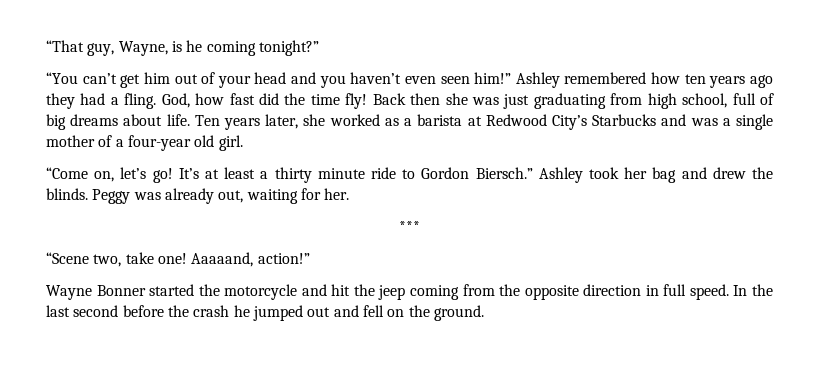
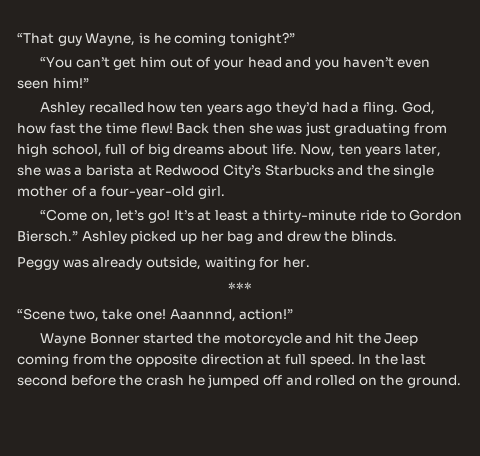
- “That guy, Wayne, is he coming tonight?”
+ “That guy Wayne, is he coming tonight?”
- “You can’t get him out of your head and you haven’t even seen him!” Ashley remembered how ten years ago they had a fling.
+ “You can’t get him out of your head and you haven’t even seen him!”
+ Ashley recalled how ten years ago they’d had a fling.
- God, how fast did the time fly!
+ God, how fast the time flew!
- Ten years later, she worked as a barista at Redwood City’s Starbucks and was a single mother of a four-year old girl.
+ Now, ten years later, she was a barista at Redwood City’s Starbucks and the single mother of a four-year-old girl.
- It’s at least a thirty minute ride to Gordon Biersch.”
+ It’s at least a thirty-minute ride to Gordon Biersch.”
- Ashley took her bag and drew the blinds. Peggy was already out, waiting for her.
+ Ashley picked up her bag and drew the blinds.
+ Peggy was already outside, waiting for her.
- Aaaaand, action!”
+ Aaannnd, action!”
- Wayne Bonner started the motorcycle and hit the jeep coming from the opposite direction in full speed.
+ Wayne Bonner started the motorcycle and hit the Jeep coming from the opposite direction at full speed.
- In the last second before the crash he jumped out and fell on the ground.
+ In the last second before the crash he jumped off and rolled on the ground.

